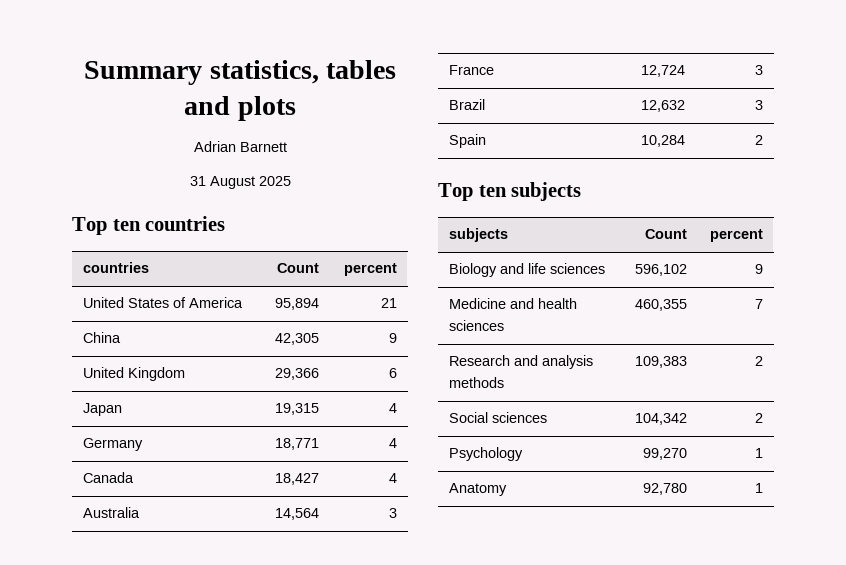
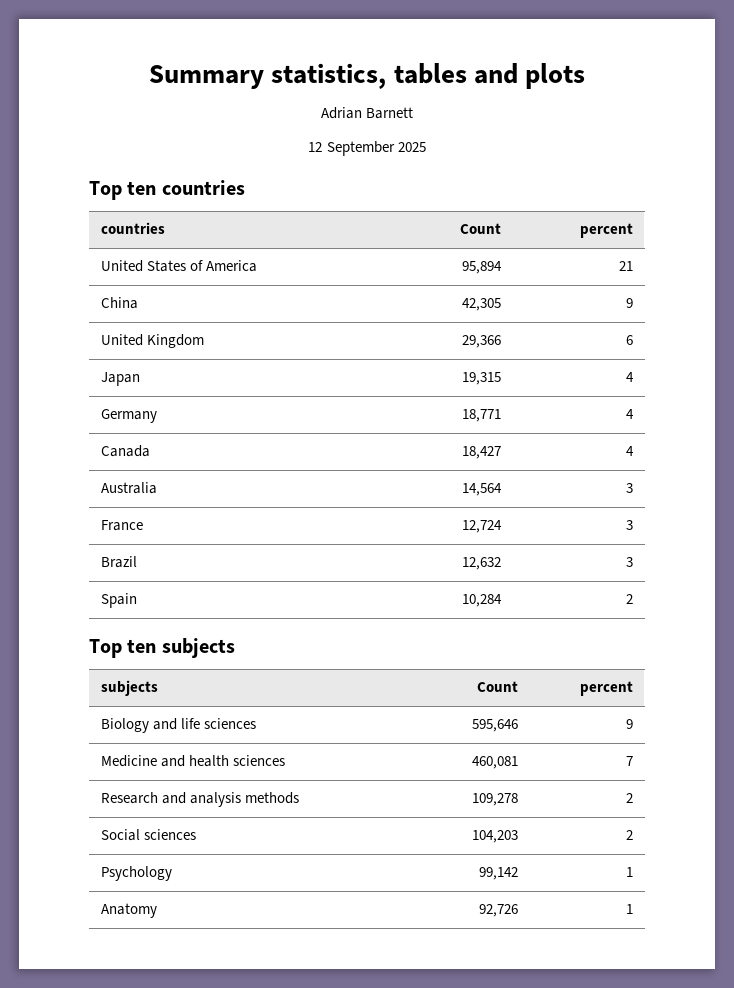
- 31 August 2025
+ 12 September 2025
- Biology and life sciences | 596,102 | 9
+ Biology and life sciences | 595,646 | 9
- Medicine and health sciences | 460,355 | 7
+ Medicine and health sciences | 460,081 | 7
- Research and analysis methods | 109,383 | 2
+ Research and analysis methods | 109,278 | 2
- Social sciences | 104,342 | 2
+ Social sciences | 104,203 | 2
- Psychology | 99,270 | 1
+ Psychology | 99,142 | 1
- Anatomy | 92,780 | 1
+ Anatomy | 92,726 | 1

